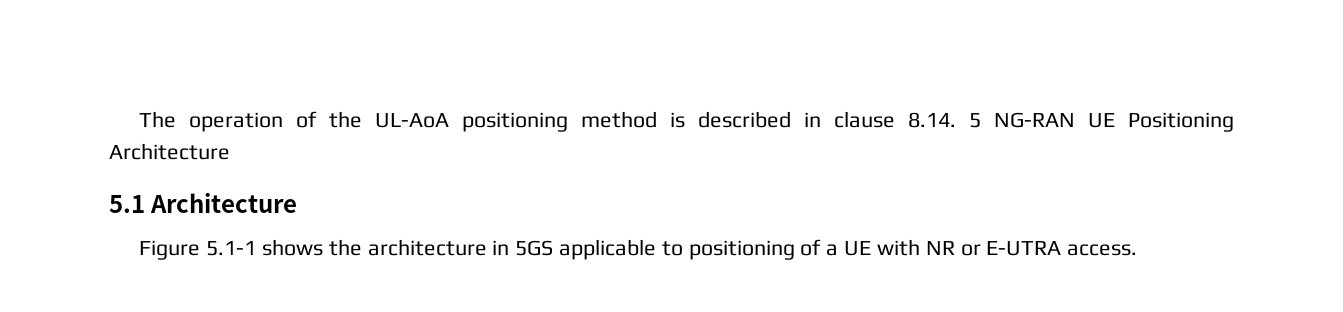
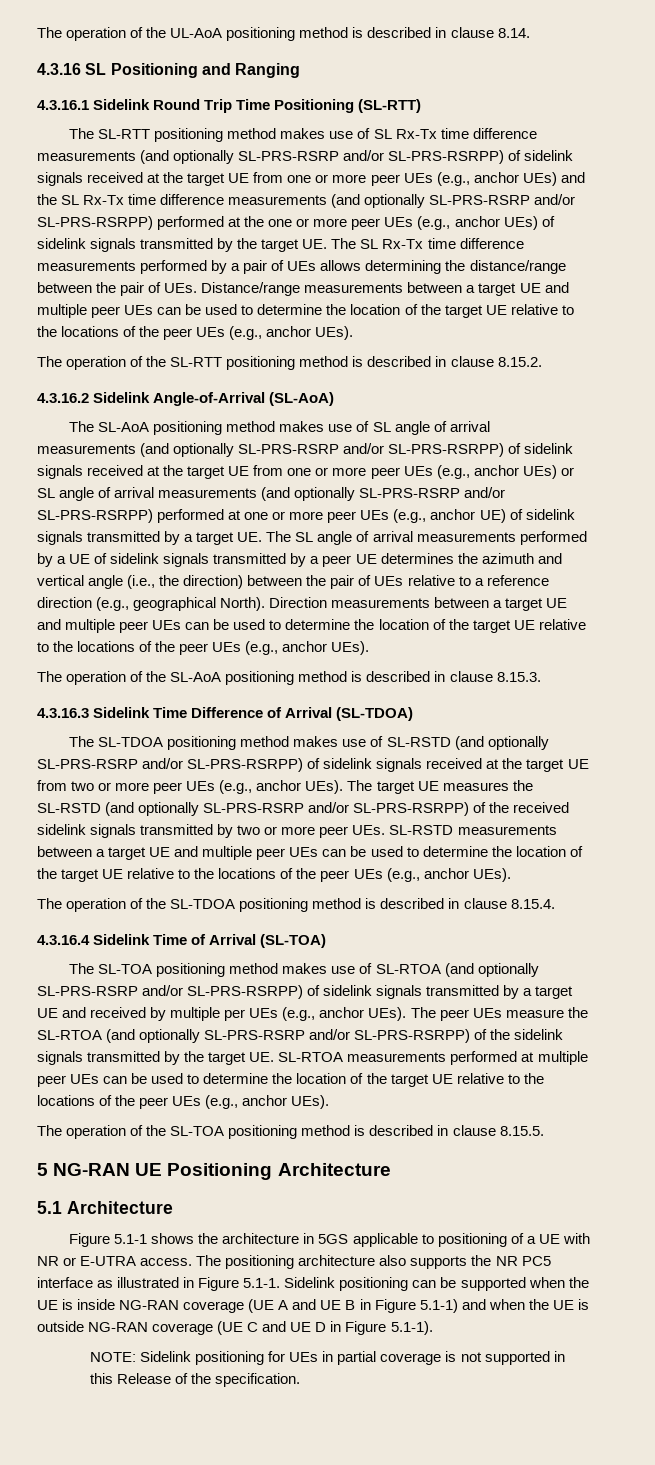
- The operation of the UL-AoA positioning method is described in clause 8.14. 5 NG-RAN UE Positioning Architecture
+ The operation of the UL-AoA positioning method is described in clause 8.14.
+ 4.3.16 SL Positioning and Ranging
+ 4.3.16.1 Sidelink Round Trip Time Positioning (SL-RTT)
+ The SL-RTT positioning method makes use of SL Rx-Tx time difference measurements (and optionally SL-PRS-RSRP and/or SL-PRS-RSRPP) of sidelink signals received at the target UE from one or more peer UEs (e.g., anchor UEs) and the SL Rx-Tx time difference measurements (and optionally SL-PRS-RSRP and/or SL-PRS-RSRPP) performed at the one or more peer UEs (e.g., anchor UEs) of sidelink signals transmitted by the target UE. The SL Rx-Tx time difference measurements performed by a pair of UEs allows determining the distance/range between the pair of UEs. Distance/range measurements between a target UE and multiple peer UEs can be used to determine the location of the target UE relative to the locations of the peer UEs (e.g., anchor UEs).
+ The operation of the SL-RTT positioning method is described in clause 8.15.2.
+ 4.3.16.2 Sidelink Angle-of-Arrival (SL-AoA)
+ The SL-AoA positioning method makes use of SL angle of arrival measurements (and optionally SL-PRS-RSRP and/or SL-PRS-RSRPP) of sidelink signals received at the target UE from one or more peer UEs (e.g., anchor UEs) or SL angle of arrival measurements (and optionally SL-PRS-RSRP and/or SL-PRS-RSRPP) performed at one or more peer UEs (e.g., anchor UE) of sidelink signals transmitted by a target UE. The SL angle of arrival measurements performed by a UE of sidelink signals transmitted by a peer UE determines the azimuth and vertical angle (i.e., the direction) between the pair of UEs relative to a reference direction (e.g., geographical North). Direction measurements between a target UE and multiple peer UEs can be used to determine the location of the target UE relative to the locations of the peer UEs (e.g., anchor UEs).
+ The operation of the SL-AoA positioning method is described in clause 8.15.3.
+ 4.3.16.3 Sidelink Time Difference of Arrival (SL-TDOA)
+ The SL-TDOA positioning method makes use of SL-RSTD (and optionally SL-PRS-RSRP and/or SL-PRS-RSRPP) of sidelink signals received at the target UE from two or more peer UEs (e.g., anchor UEs). The target UE measures the SL-RSTD (and optionally SL-PRS-RSRP and/or SL-PRS-RSRPP) of the received sidelink signals transmitted by two or more peer UEs. SL-RSTD measurements between a target UE and multiple peer UEs can be used to determine the location of the target UE relative to the locations of the peer UEs (e.g., anchor UEs).
+ The operation of the SL-TDOA positioning method is described in clause 8.15.4.
+ 4.3.16.4 Sidelink Time of Arrival (SL-TOA)
+ The SL-TOA positioning method makes use of SL-RTOA (and optionally SL-PRS-RSRP and/or SL-PRS-RSRPP) of sidelink signals transmitted by a target UE and received by multiple per UEs (e.g., anchor UEs). The peer UEs measure the SL-RTOA (and optionally SL-PRS-RSRP and/or SL-PRS-RSRPP) of the sidelink signals transmitted by the target UE. SL-RTOA measurements performed at multiple peer UEs can be used to determine the location of the target UE relative to the locations of the peer UEs (e.g., anchor UEs).
+ The operation of the SL-TOA positioning method is described in clause 8.15.5.
+ 5 NG-RAN UE Positioning Architecture
+ The positioning architecture also supports the NR PC5 interface as illustrated in Figure 5.1-1. Sidelink positioning can be supported when the UE is inside NG-RAN coverage (UE A and UE B in Figure 5.1-1) and when the UE is outside NG-RAN coverage (UE C and UE D in Figure 5.1-1).
+ NOTE: Sidelink positioning for UEs in partial coverage is not supported in this Release of the specification.

